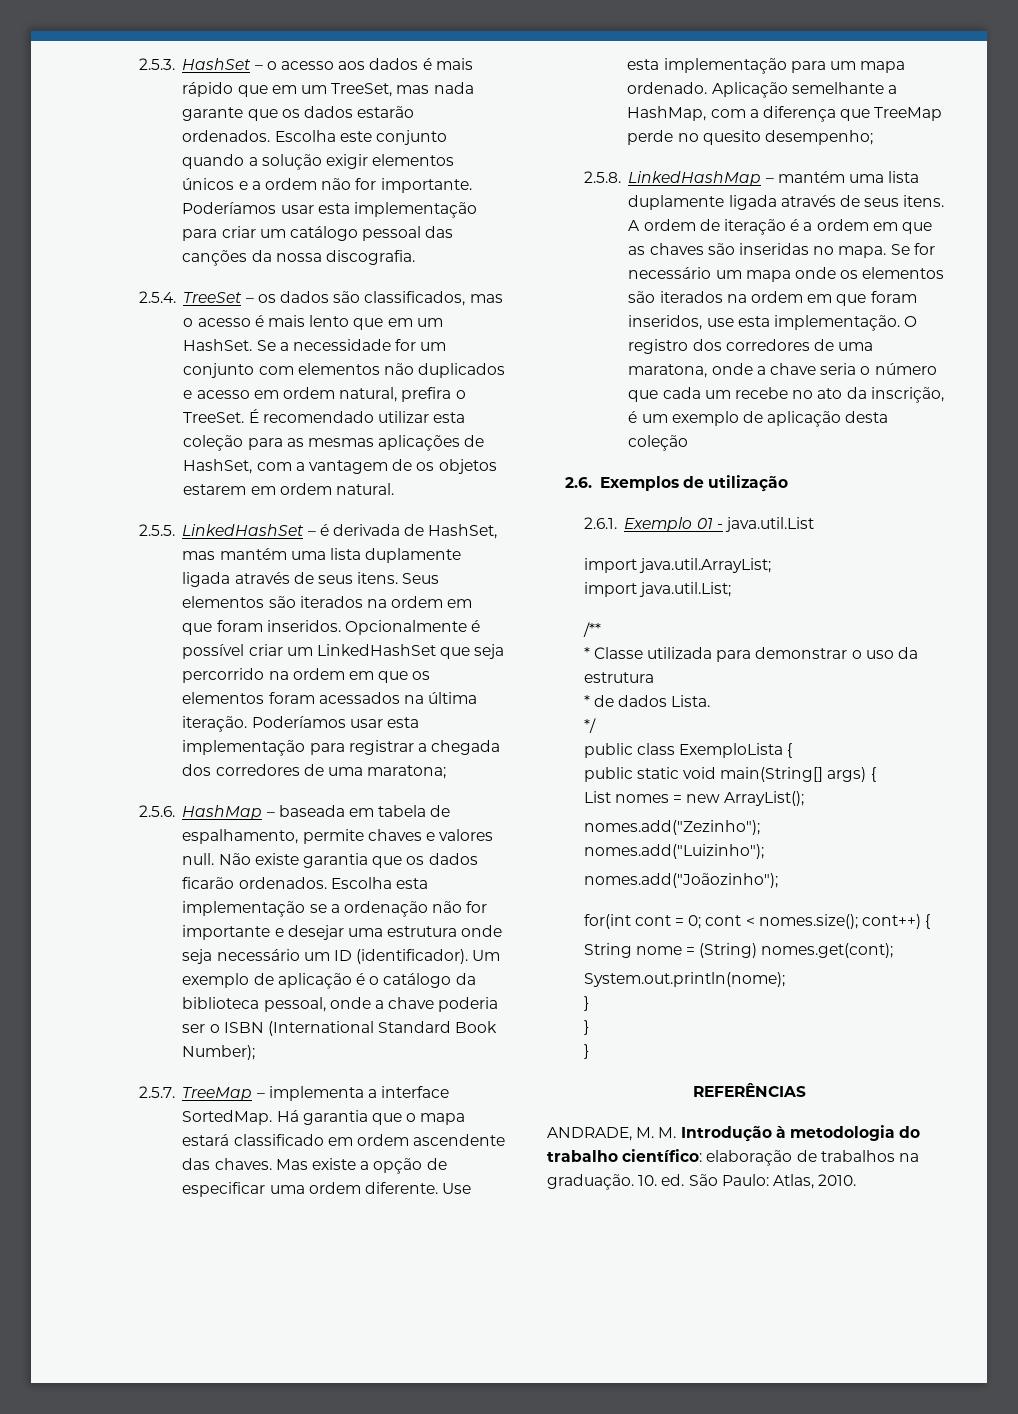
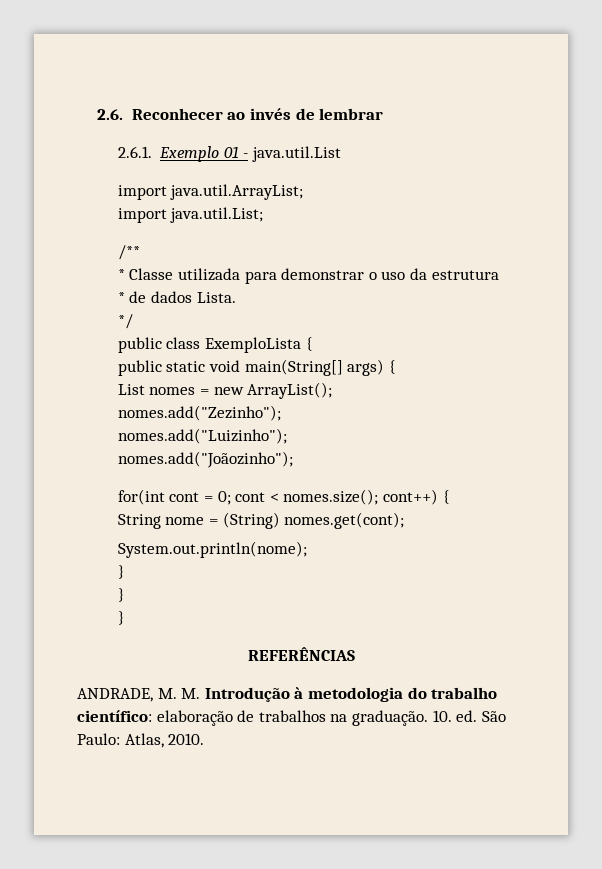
- 2.5.3. HashSet – o acesso aos dados é mais rápido que em um TreeSet, mas nada garante que os dados estarão ordenados. Escolha este conjunto quando a solução exigir elementos únicos e a ordem não for importante. Poderíamos usar esta implementação para criar um catálogo pessoal das canções da nossa discografia.
- 2.5.4. TreeSet – os dados são classificados, mas o acesso é mais lento que em um HashSet. Se a necessidade for um conjunto com elementos não duplicados e acesso em ordem natural, prefira o TreeSet. É recomendado utilizar esta coleção para as mesmas aplicações de HashSet, com a vantagem de os objetos estarem em ordem natural.
- 2.5.5. LinkedHashSet – é derivada de HashSet, mas mantém uma lista duplamente ligada através de seus itens. Seus elementos são iterados na ordem em que foram inseridos. Opcionalmente é possível criar um LinkedHashSet que seja percorrido na ordem em que os elementos foram acessados na última iteração. Poderíamos usar esta implementação para registrar a chegada dos corredores de uma maratona;
- 2.5.6. HashMap – baseada em tabela de espalhamento, permite chaves e valores null. Não existe garantia que os dados ficarão ordenados. Escolha esta implementação se a ordenação não for importante e desejar uma estrutura onde seja necessário um ID (identificador). Um exemplo de aplicação é o catálogo da biblioteca pessoal, onde a chave poderia ser o ISBN (International Standard Book Number);
- 2.5.7. TreeMap – implementa a interface SortedMap. Há garantia que o mapa estará classificado em ordem ascendente das chaves. Mas existe a opção de especificar uma ordem diferente. Use esta implementação para um mapa ordenado. Aplicação semelhante a HashMap, com a diferença que TreeMap perde no quesito desempenho;
- 2.5.8. LinkedHashMap – mantém uma lista duplamente ligada através de seus itens. A ordem de iteração é a ordem em que as chaves são inseridas no mapa. Se for necessário um mapa onde os elementos são iterados na ordem em que foram inseridos, use esta implementação. O registro dos corredores de uma maratona, onde a chave seria o número que cada um recebe no ato da inscrição, é um exemplo de aplicação desta coleção
- 2.6. Exemplos de utilização
+ 2.6. Reconhecer ao invés de lembrar

